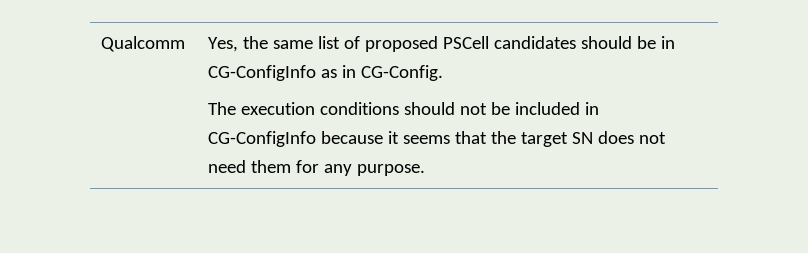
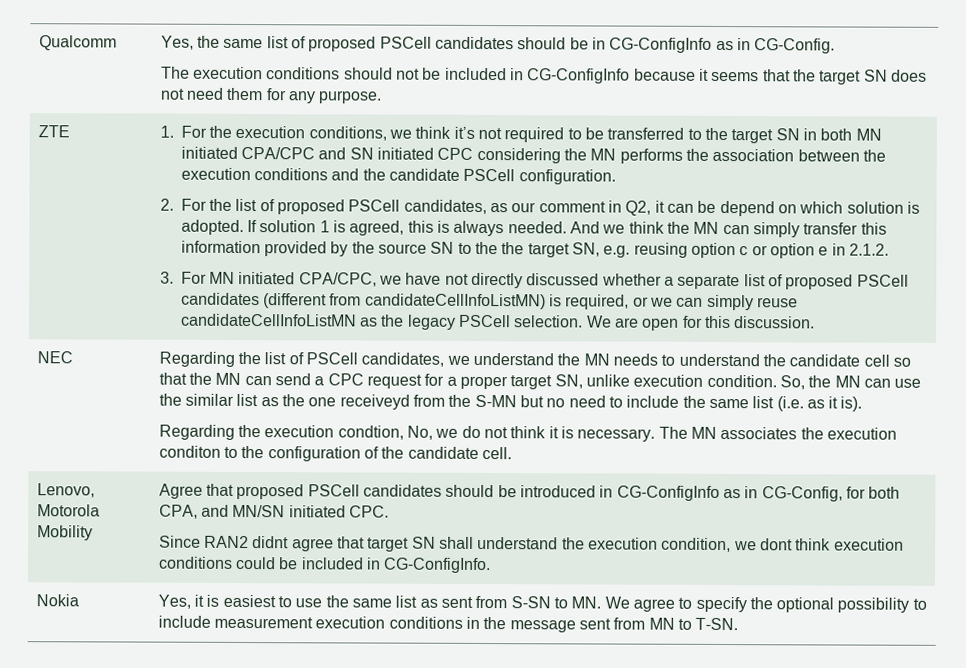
+ ZTE | 1. For the execution conditions, we think it’s not required to be transferred to the target SN in both MN initiated CPA/CPC and SN initiated CPC considering the MN performs the association between the execution conditions and the candidate PSCell configuration.
+ 2. For the list of proposed PSCell candidates, as our comment in Q2, it can be depend on which solution is adopted. If solution 1 is agreed, this is always needed. And we think the MN can simply transfer this information provided by the source SN to the the target SN, e.g. reusing option c or option e in 2.1.2.
+ 3. For MN initiated CPA/CPC, we have not directly discussed whether a separate list of proposed PSCell candidates (different from candidateCellInfoListMN) is required, or we can simply reuse candidateCellInfoListMN as the legacy PSCell selection. We are open for this discussion.
+ NEC | Regarding the list of PSCell candidates, we understand the MN needs to understand the candidate cell so that the MN can send a CPC request for a proper target SN, unlike execution condition. So, the MN can use the similar list as the one receiveyd from the S-MN but no need to include the same list (i.e. as it is).
+ Regarding the execution condtion, No, we do not think it is necessary. The MN associates the execution conditon to the configuration of the candidate cell.
+ Lenovo, Motorola Mobility | Agree that proposed PSCell candidates should be introduced in CG-ConfigInfo as in CG-Config, for both CPA, and MN/SN initiated CPC.
+ Since RAN2 didnt agree that target SN shall understand the execution condition, we dont think execution conditions could be included in CG-ConfigInfo.
+ Nokia | Yes, it is easiest to use the same list as sent from S-SN to MN. We agree to specify the optional possibility to include measurement execution conditions in the message sent from MN to T-SN.

